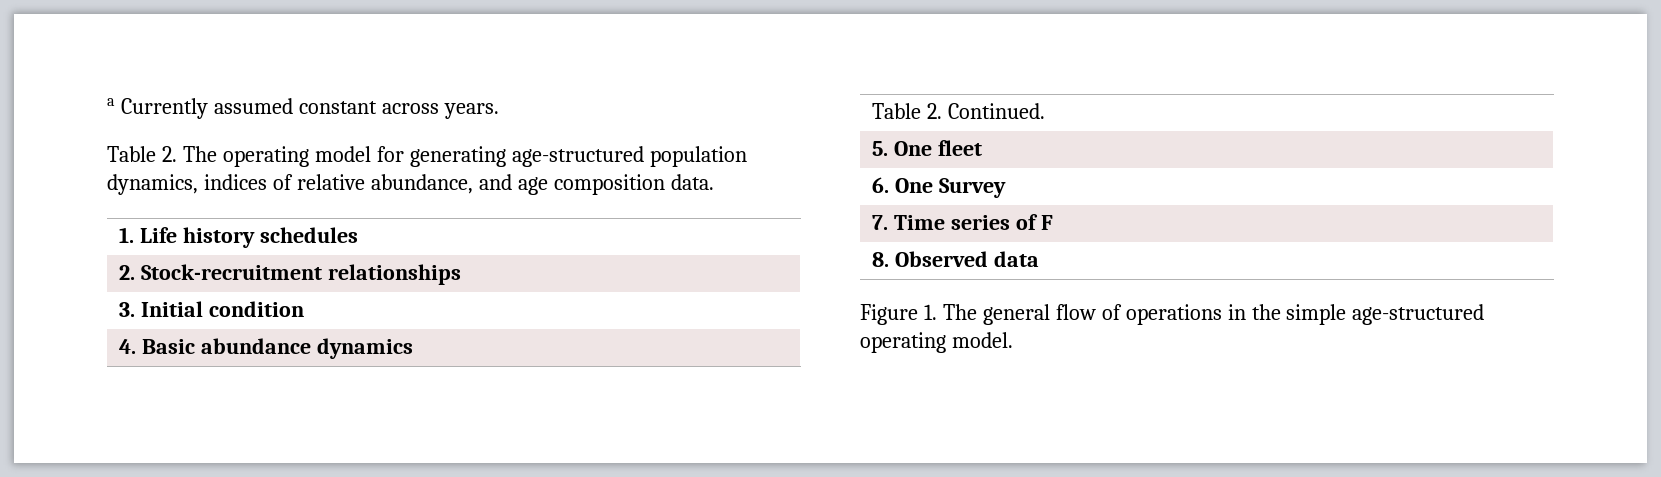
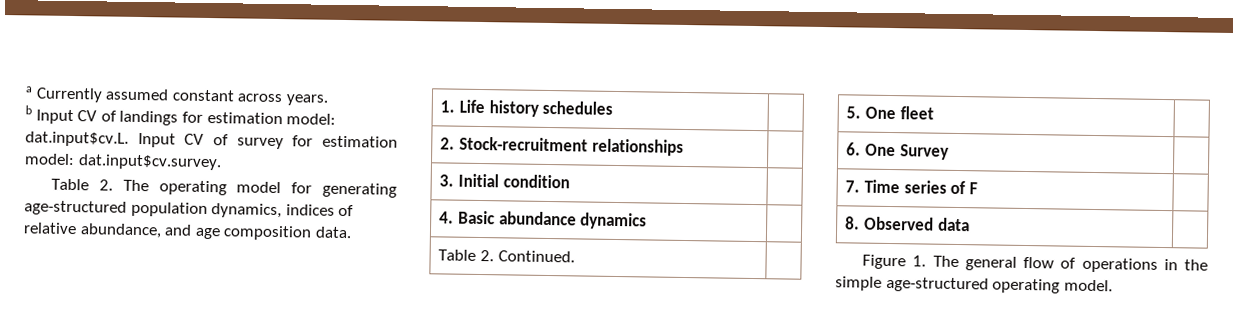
+ b Input CV of landings for estimation model: dat.input$cv.L. Input CV of survey for estimation model: dat.input$cv.survey.

